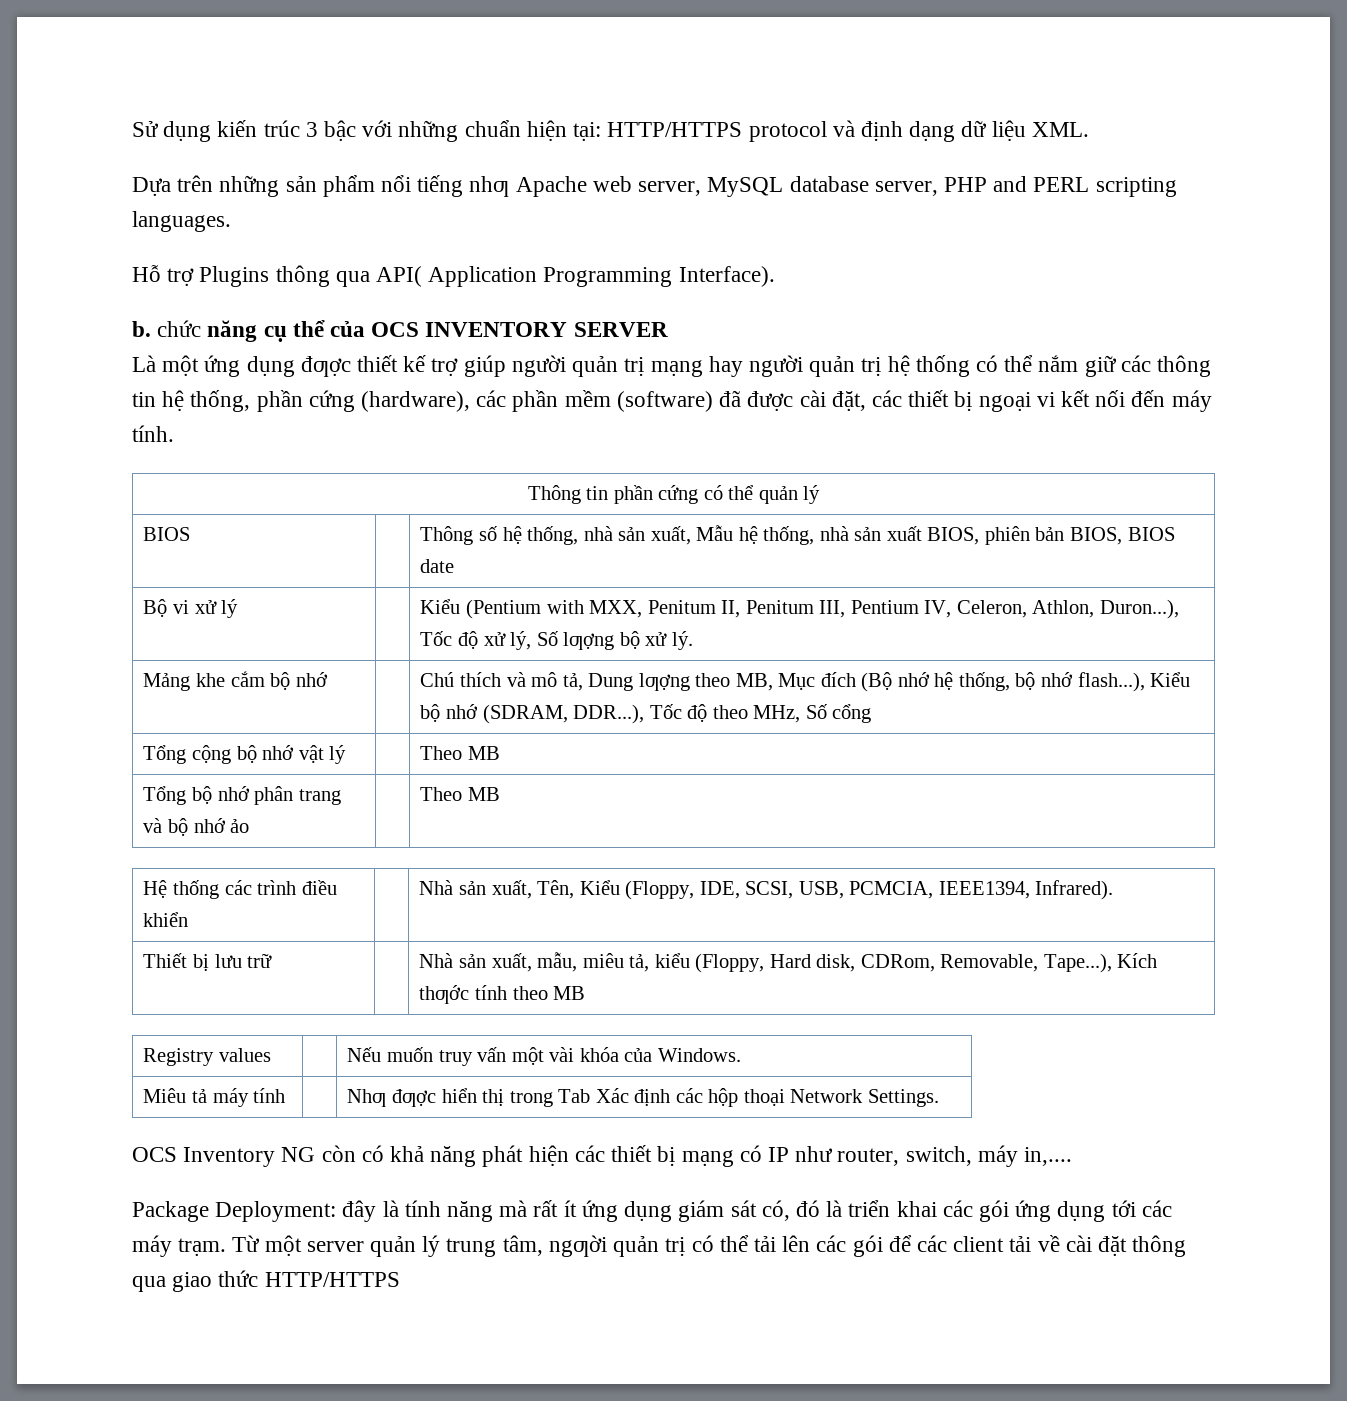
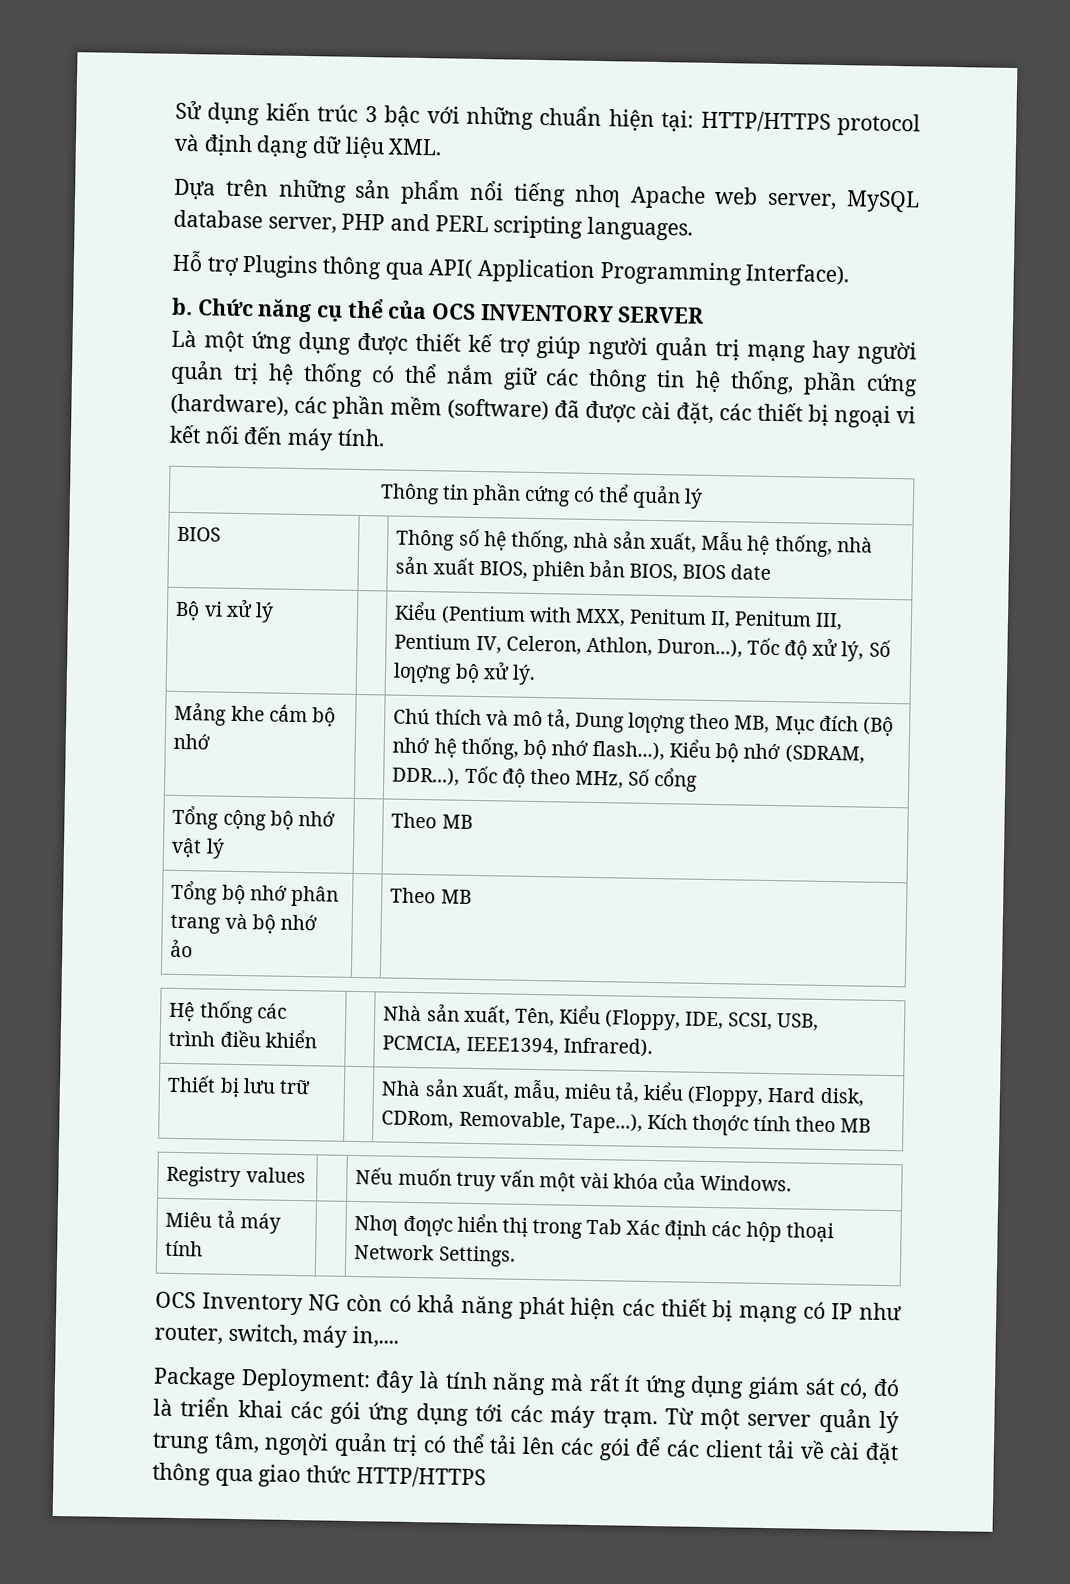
- b. chức năng cụ thể của OCS INVENTORY SERVER
+ b. Chức năng cụ thể của OCS INVENTORY SERVER
- Là một ứng dụng đƣợc thiết kế trợ giúp người quản trị mạng hay người quản trị hệ thống có thể nắm giữ các thông tin hệ thống, phần cứng (hardware), các phần mềm (software) đã được cài đặt, các thiết bị ngoại vi kết nối đến máy tính.
+ Là một ứng dụng được thiết kế trợ giúp người quản trị mạng hay người quản trị hệ thống có thể nắm giữ các thông tin hệ thống, phần cứng (hardware), các phần mềm (software) đã được cài đặt, các thiết bị ngoại vi kết nối đến máy tính.

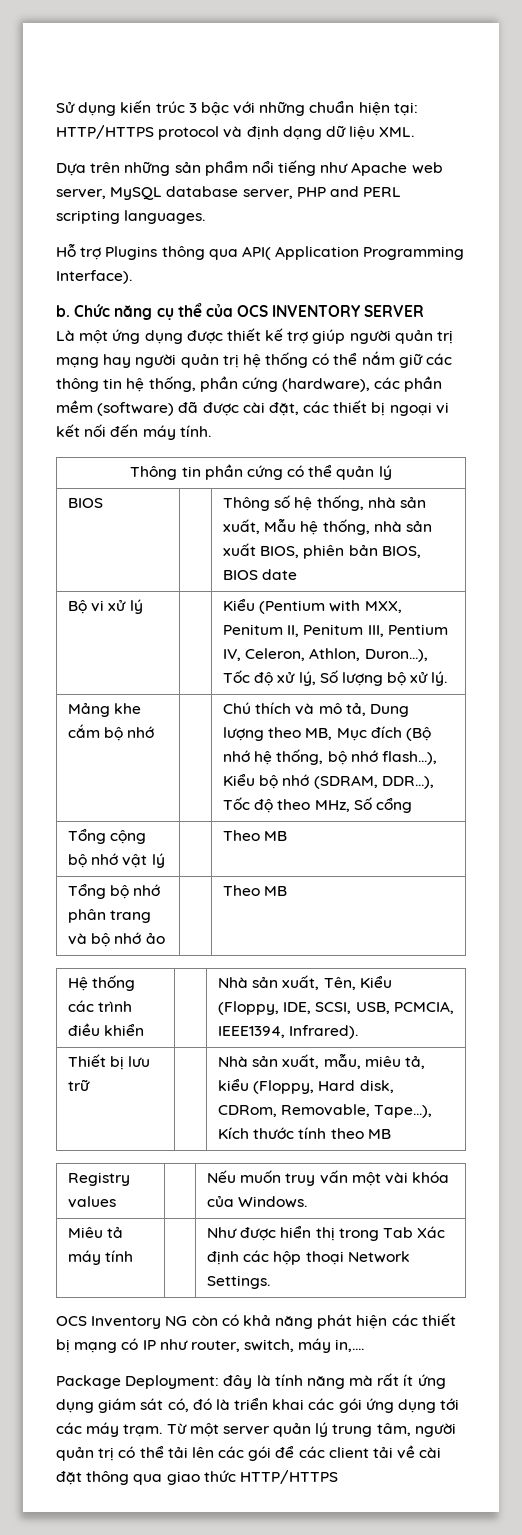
- Dựa trên những sản phẩm nổi tiếng nhƣ Apache web server, MySQL database server, PHP and PERL scripting languages.
+ Dựa trên những sản phẩm nổi tiếng như Apache web server, MySQL database server, PHP and PERL scripting languages.
- Bộ vi xử lý | | Kiểu (Pentium with MXX, Penitum II, Penitum III, Pentium IV, Celeron, Athlon, Duron...), Tốc độ xử lý, Số lƣợng bộ xử lý.
+ Bộ vi xử lý | | Kiểu (Pentium with MXX, Penitum II, Penitum III, Pentium IV, Celeron, Athlon, Duron...), Tốc độ xử lý, Số lượng bộ xử lý.
- Mảng khe cắm bộ nhớ | | Chú thích và mô tả, Dung lƣợng theo MB, Mục đích (Bộ nhớ hệ thống, bộ nhớ flash...), Kiểu bộ nhớ (SDRAM, DDR...), Tốc độ theo MHz, Số cổng
+ Mảng khe cắm bộ nhớ | | Chú thích và mô tả, Dung lượng theo MB, Mục đích (Bộ nhớ hệ thống, bộ nhớ flash...), Kiểu bộ nhớ (SDRAM, DDR...), Tốc độ theo MHz, Số cổng
- Thiết bị lưu trữ | | Nhà sản xuất, mẫu, miêu tả, kiểu (Floppy, Hard disk, CDRom, Removable, Tape...), Kích thƣớc tính theo MB
+ Thiết bị lưu trữ | | Nhà sản xuất, mẫu, miêu tả, kiểu (Floppy, Hard disk, CDRom, Removable, Tape...), Kích thước tính theo MB
- Miêu tả máy tính | | Nhƣ đƣợc hiển thị trong Tab Xác định các hộp thoại Network Settings.
+ Miêu tả máy tính | | Như được hiển thị trong Tab Xác định các hộp thoại Network Settings.
- Từ một server quản lý trung tâm, ngƣời quản trị có thể tải lên các gói để các client tải về cài đặt thông qua giao thức HTTP/HTTPS
+ Từ một server quản lý trung tâm, người quản trị có thể tải lên các gói để các client tải về cài đặt thông qua giao thức HTTP/HTTPS

